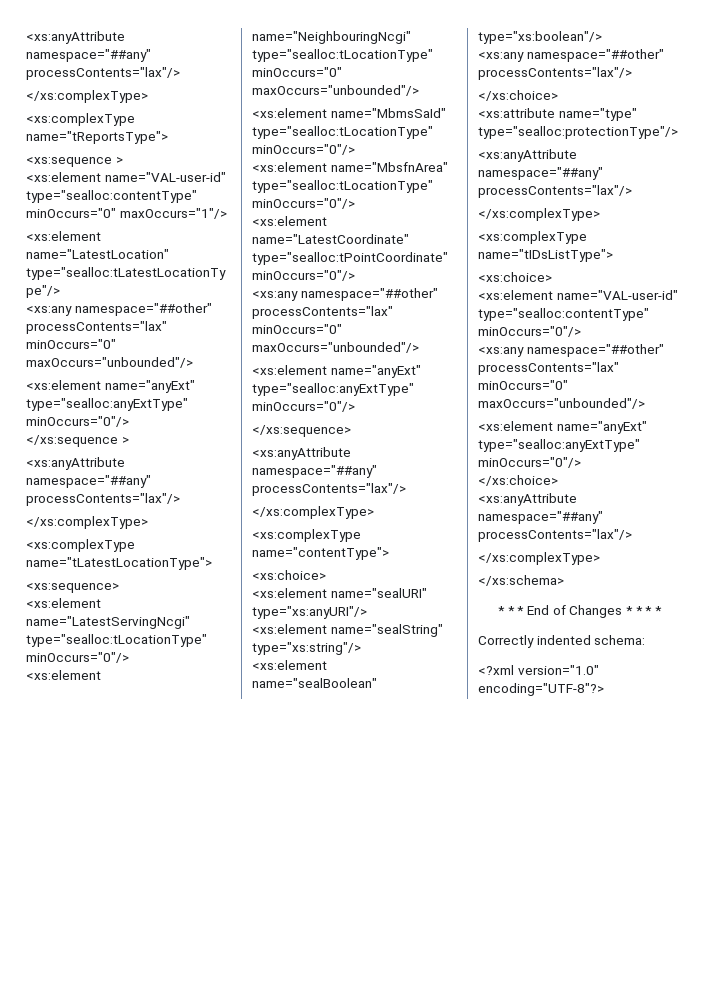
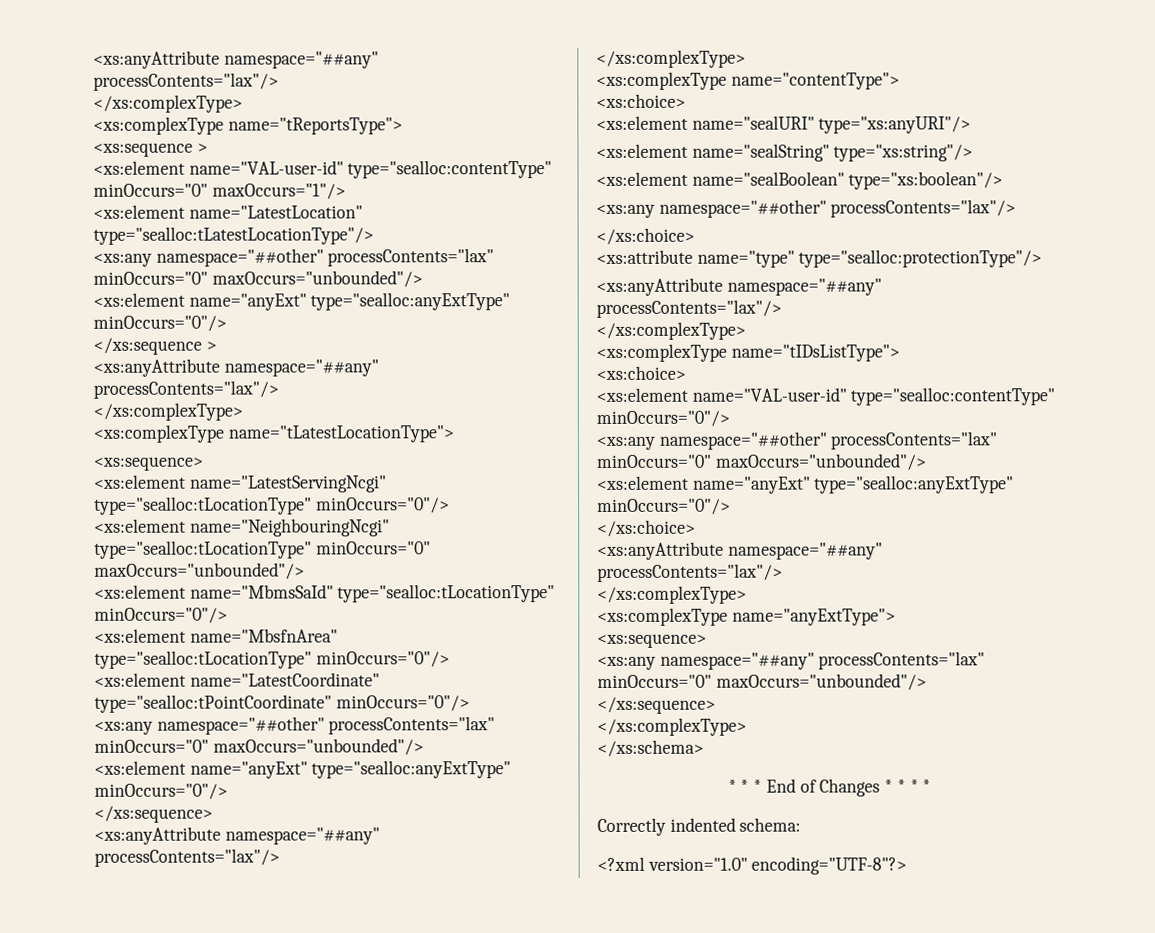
+ <xs:complexType name="anyExtType">
+ <xs:sequence>
+ <xs:any namespace="##any" processContents="lax" minOccurs="0" maxOccurs="unbounded"/>
+ </xs:sequence>
+ </xs:complexType>

